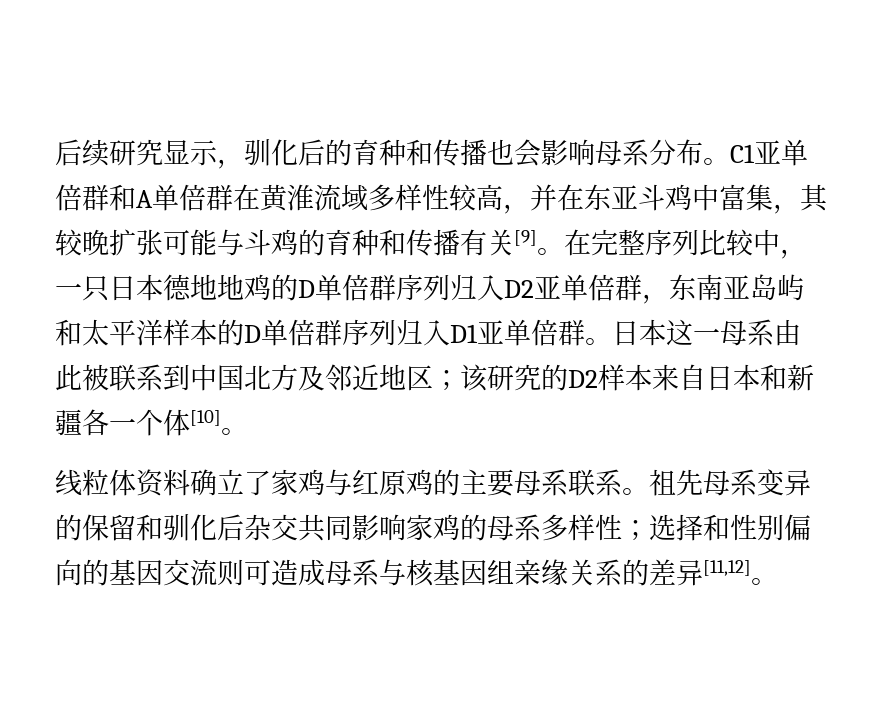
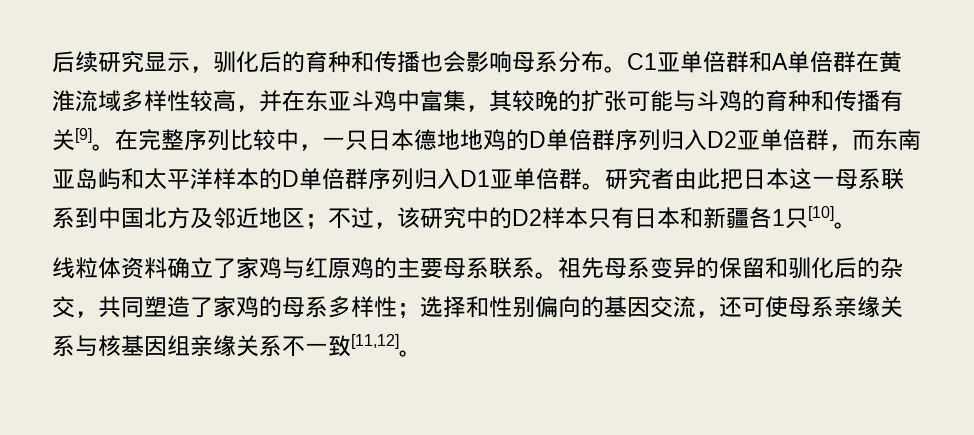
- C1亚单倍群和A单倍群在黄淮流域多样性较高，并在东亚斗鸡中富集，其较晚扩张可能与斗鸡的育种和传播有关[9]。
+ C1亚单倍群和A单倍群在黄淮流域多样性较高，并在东亚斗鸡中富集，其较晚的扩张可能与斗鸡的育种和传播有关[9]。
- 在完整序列比较中，一只日本德地地鸡的D单倍群序列归入D2亚单倍群，东南亚岛屿和太平洋样本的D单倍群序列归入D1亚单倍群。
+ 在完整序列比较中，一只日本德地地鸡的D单倍群序列归入D2亚单倍群，而东南亚岛屿和太平洋样本的D单倍群序列归入D1亚单倍群。
- 日本这一母系由此被联系到中国北方及邻近地区；该研究的D2样本来自日本和新疆各一个体[10]。
+ 研究者由此把日本这一母系联系到中国北方及邻近地区；不过，该研究中的D2样本只有日本和新疆各1只[10]。
- 祖先母系变异的保留和驯化后杂交共同影响家鸡的母系多样性；选择和性别偏向的基因交流则可造成母系与核基因组亲缘关系的差异[11,12]。
+ 祖先母系变异的保留和驯化后的杂交，共同塑造了家鸡的母系多样性；选择和性别偏向的基因交流，还可使母系亲缘关系与核基因组亲缘关系不一致[11,12]。

